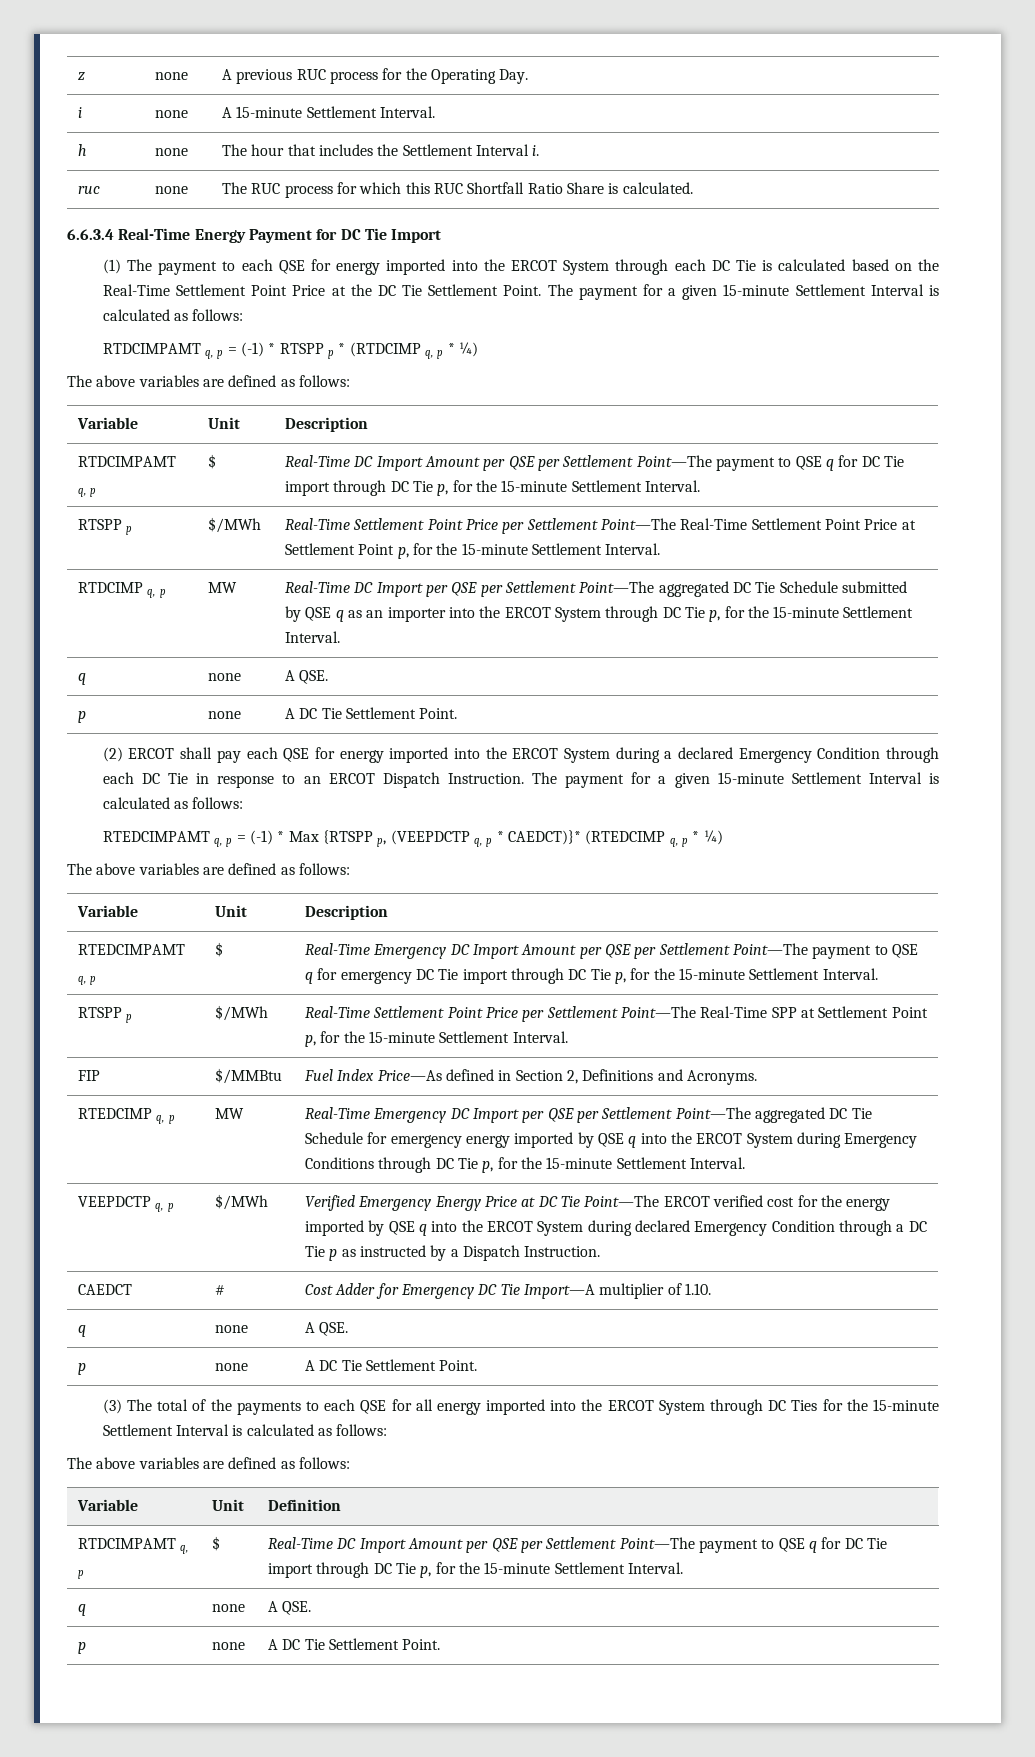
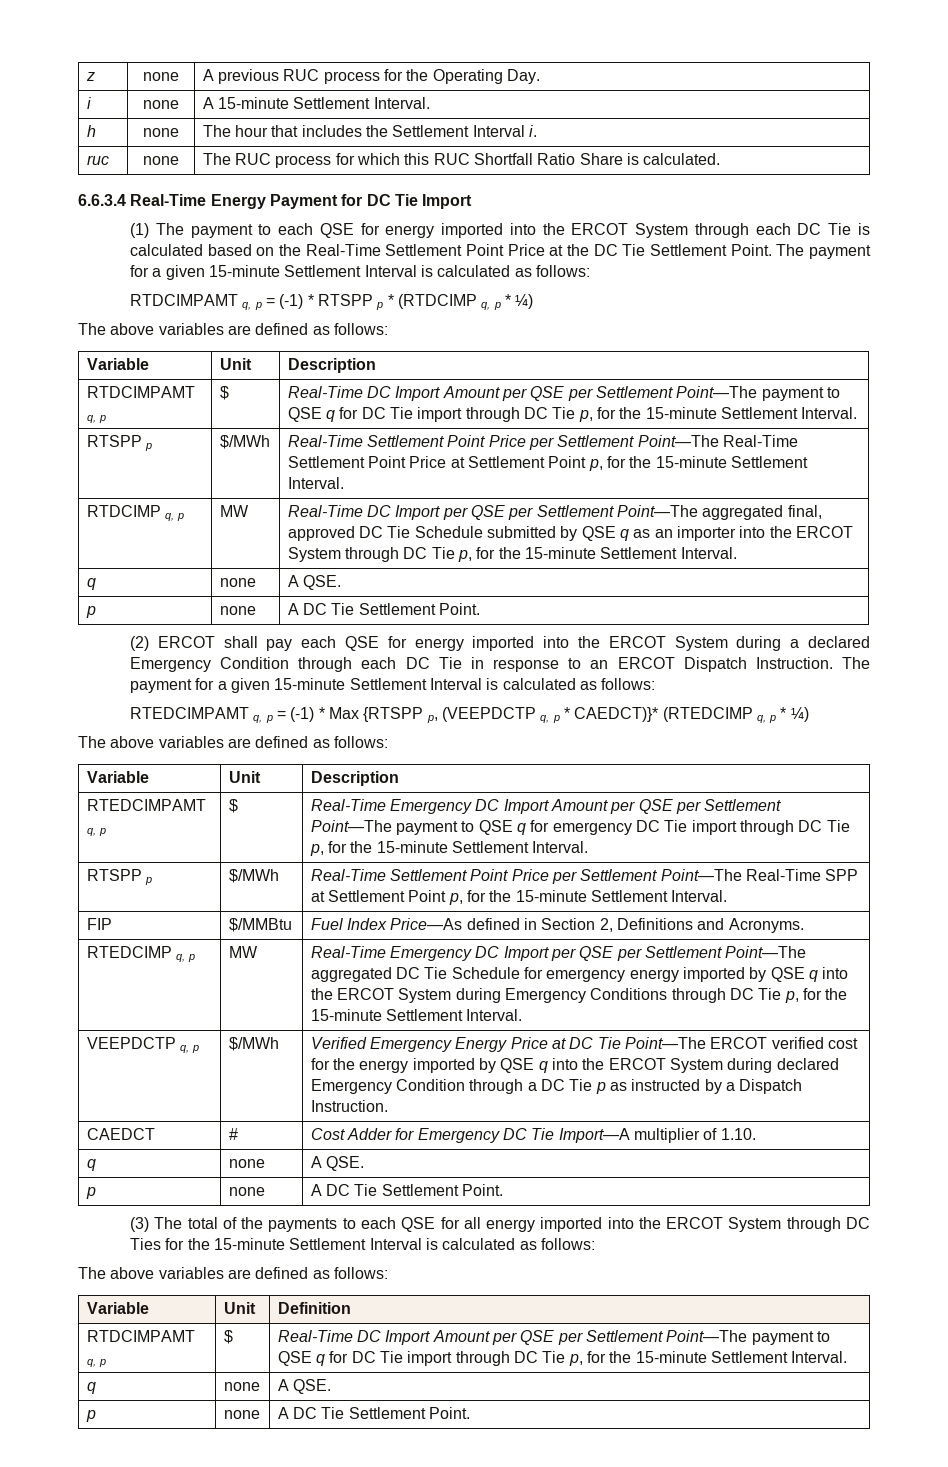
- RTDCIMP q, p | MW | Real-Time DC Import per QSE per Settlement Point—The aggregated DC Tie Schedule submitted by QSE q as an importer into the ERCOT System through DC Tie p, for the 15-minute Settlement Interval.
+ RTDCIMP q, p | MW | Real-Time DC Import per QSE per Settlement Point—The aggregated final, approved DC Tie Schedule submitted by QSE q as an importer into the ERCOT System through DC Tie p, for the 15-minute Settlement Interval.

